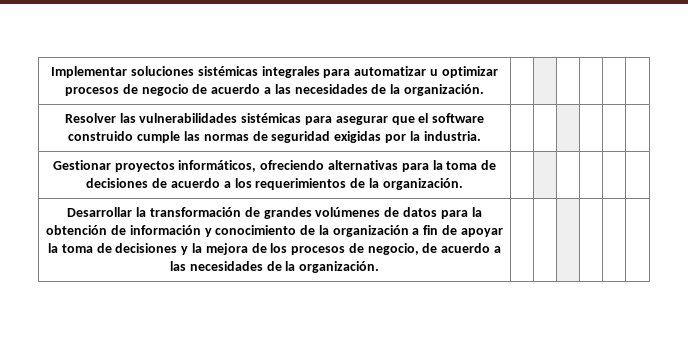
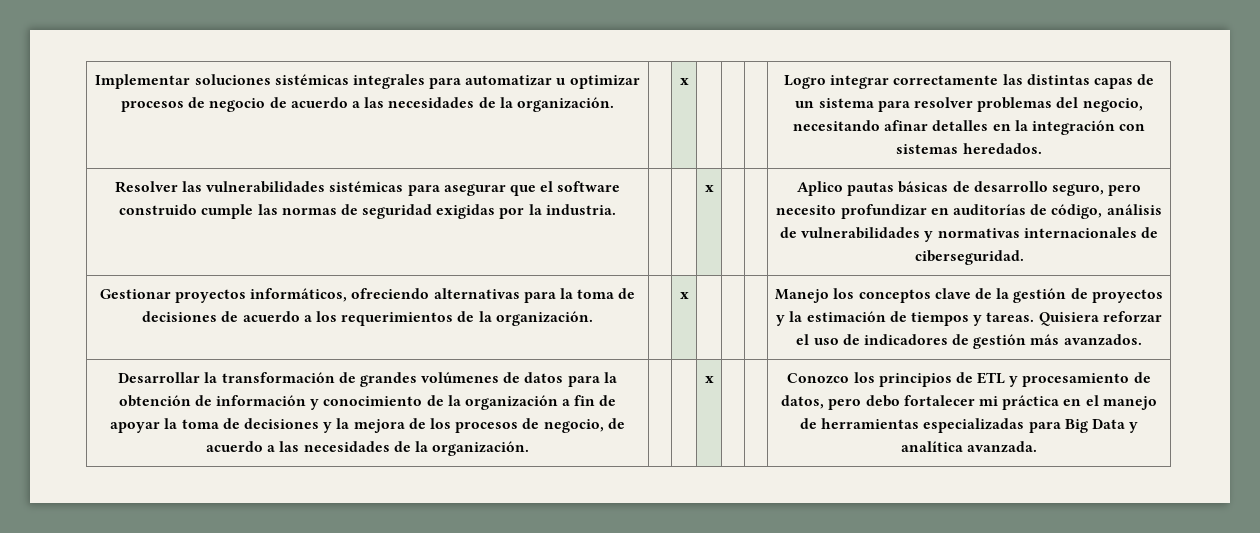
+ x | | | | Logro integrar correctamente las distintas capas de un sistema para resolver problemas del negocio, necesitando afinar detalles en la integración con sistemas heredados.
+ x | | | Aplico pautas básicas de desarrollo seguro, pero necesito profundizar en auditorías de código, análisis de vulnerabilidades y normativas internacionales de ciberseguridad.
+ x | | | | Manejo los conceptos clave de la gestión de proyectos y la estimación de tiempos y tareas. Quisiera reforzar el uso de indicadores de gestión más avanzados.
+ x | | | Conozco los principios de ETL y procesamiento de datos, pero debo fortalecer mi práctica en el manejo de herramientas especializadas para Big Data y analítica avanzada.

